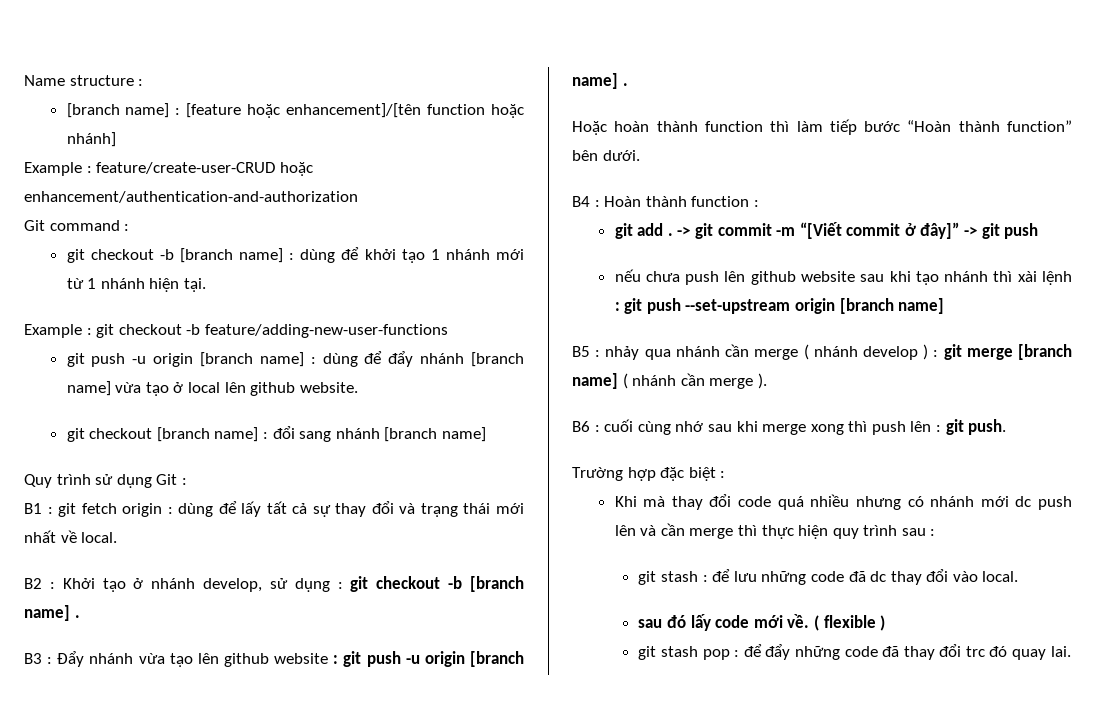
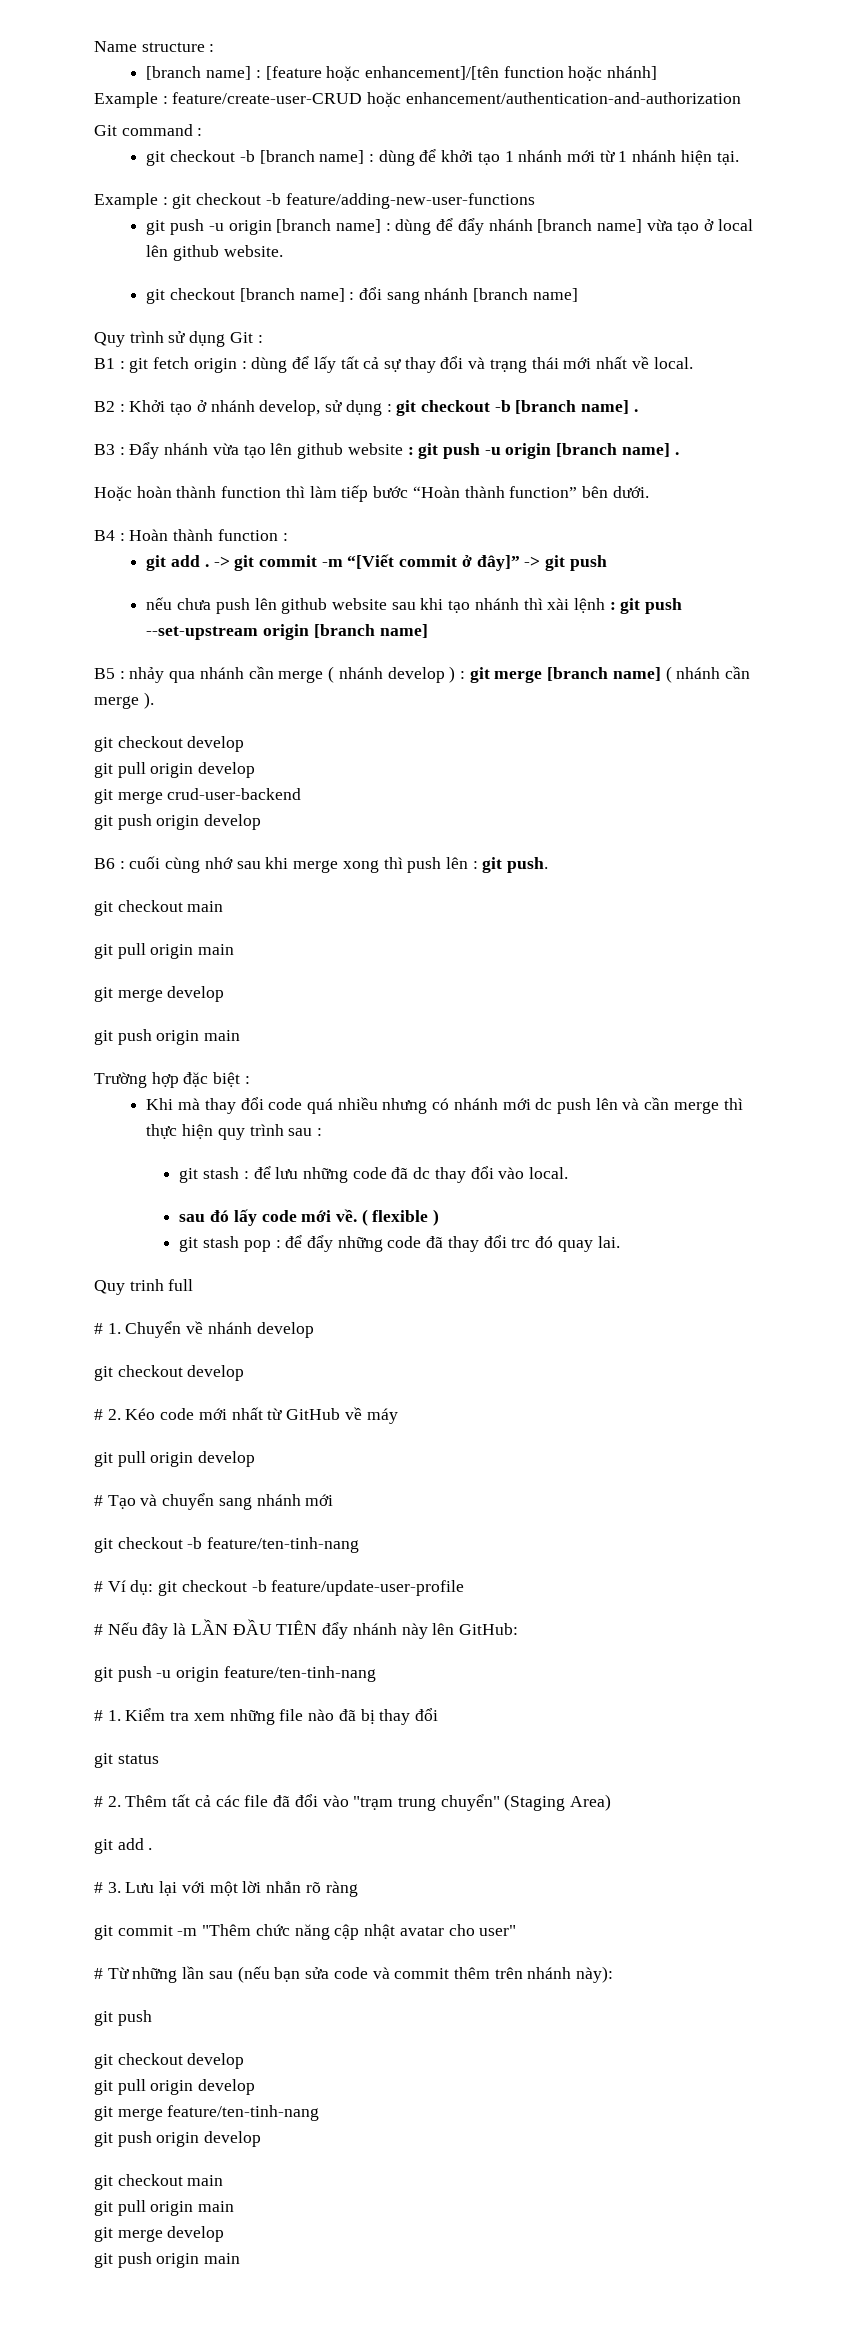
  B5 : nhảy qua nhánh cần merge ( nhánh develop ) : git merge [branch name] ( nhánh cần merge ).
+ git checkout develop
+ git pull origin develop
+ git merge crud-user-backend
+ git push origin develop
  B6 : cuối cùng nhớ sau khi merge xong thì push lên : git push.
+ git checkout main
+ git pull origin main
+ git merge develop
+ git push origin main
+ Quy trinh full
+ # 1. Chuyển về nhánh develop
+ git checkout develop
+ # 2. Kéo code mới nhất từ GitHub về máy
+ git pull origin develop
+ # Tạo và chuyển sang nhánh mới
+ git checkout -b feature/ten-tinh-nang
+ # Ví dụ: git checkout -b feature/update-user-profile
+ # Nếu đây là LẦN ĐẦU TIÊN đẩy nhánh này lên GitHub:
+ git push -u origin feature/ten-tinh-nang
+ # 1. Kiểm tra xem những file nào đã bị thay đổi
+ git status
+ # 2. Thêm tất cả các file đã đổi vào "trạm trung chuyển" (Staging Area)
+ git add .
+ # 3. Lưu lại với một lời nhắn rõ ràng
+ git commit -m "Thêm chức năng cập nhật avatar cho user"
+ # Từ những lần sau (nếu bạn sửa code và commit thêm trên nhánh này):
+ git push
+ git checkout develop
+ git pull origin develop
+ git merge feature/ten-tinh-nang
+ git push origin develop
+ git checkout main
+ git pull origin main
+ git merge develop
+ git push origin main

